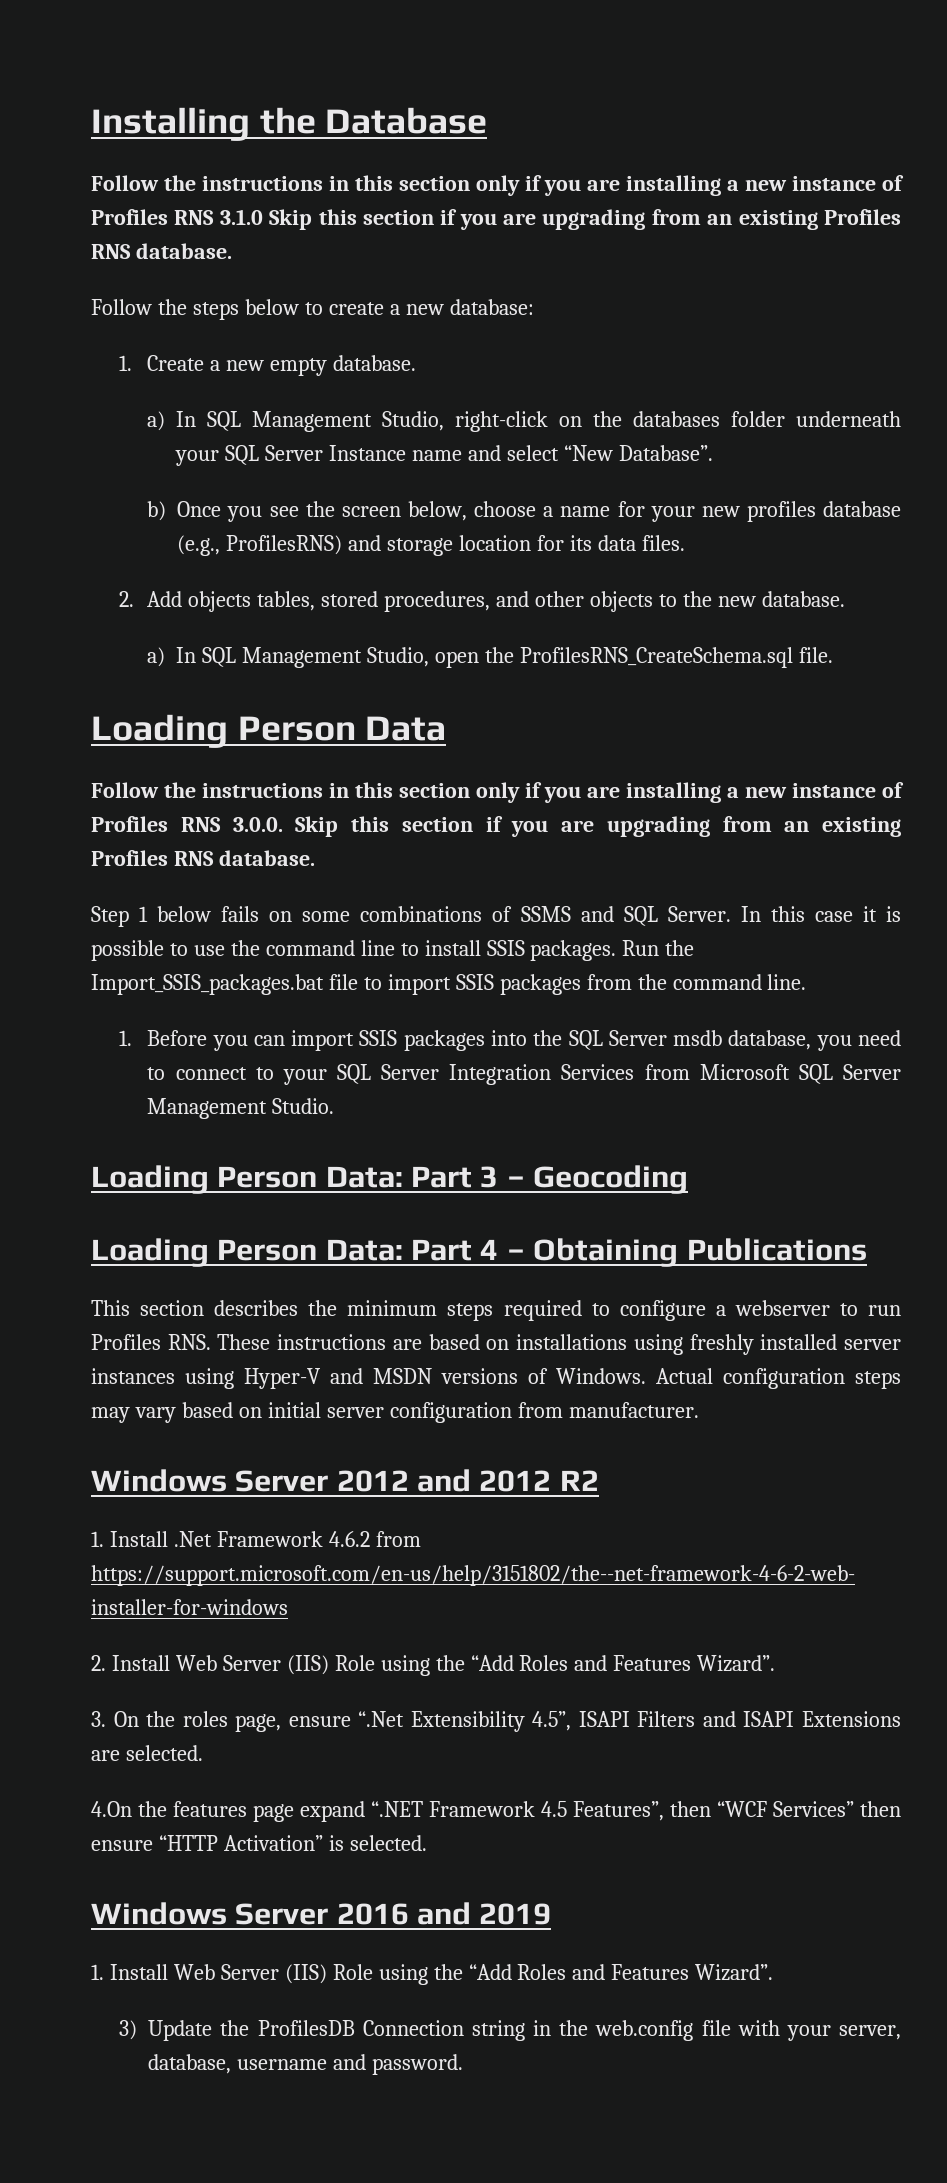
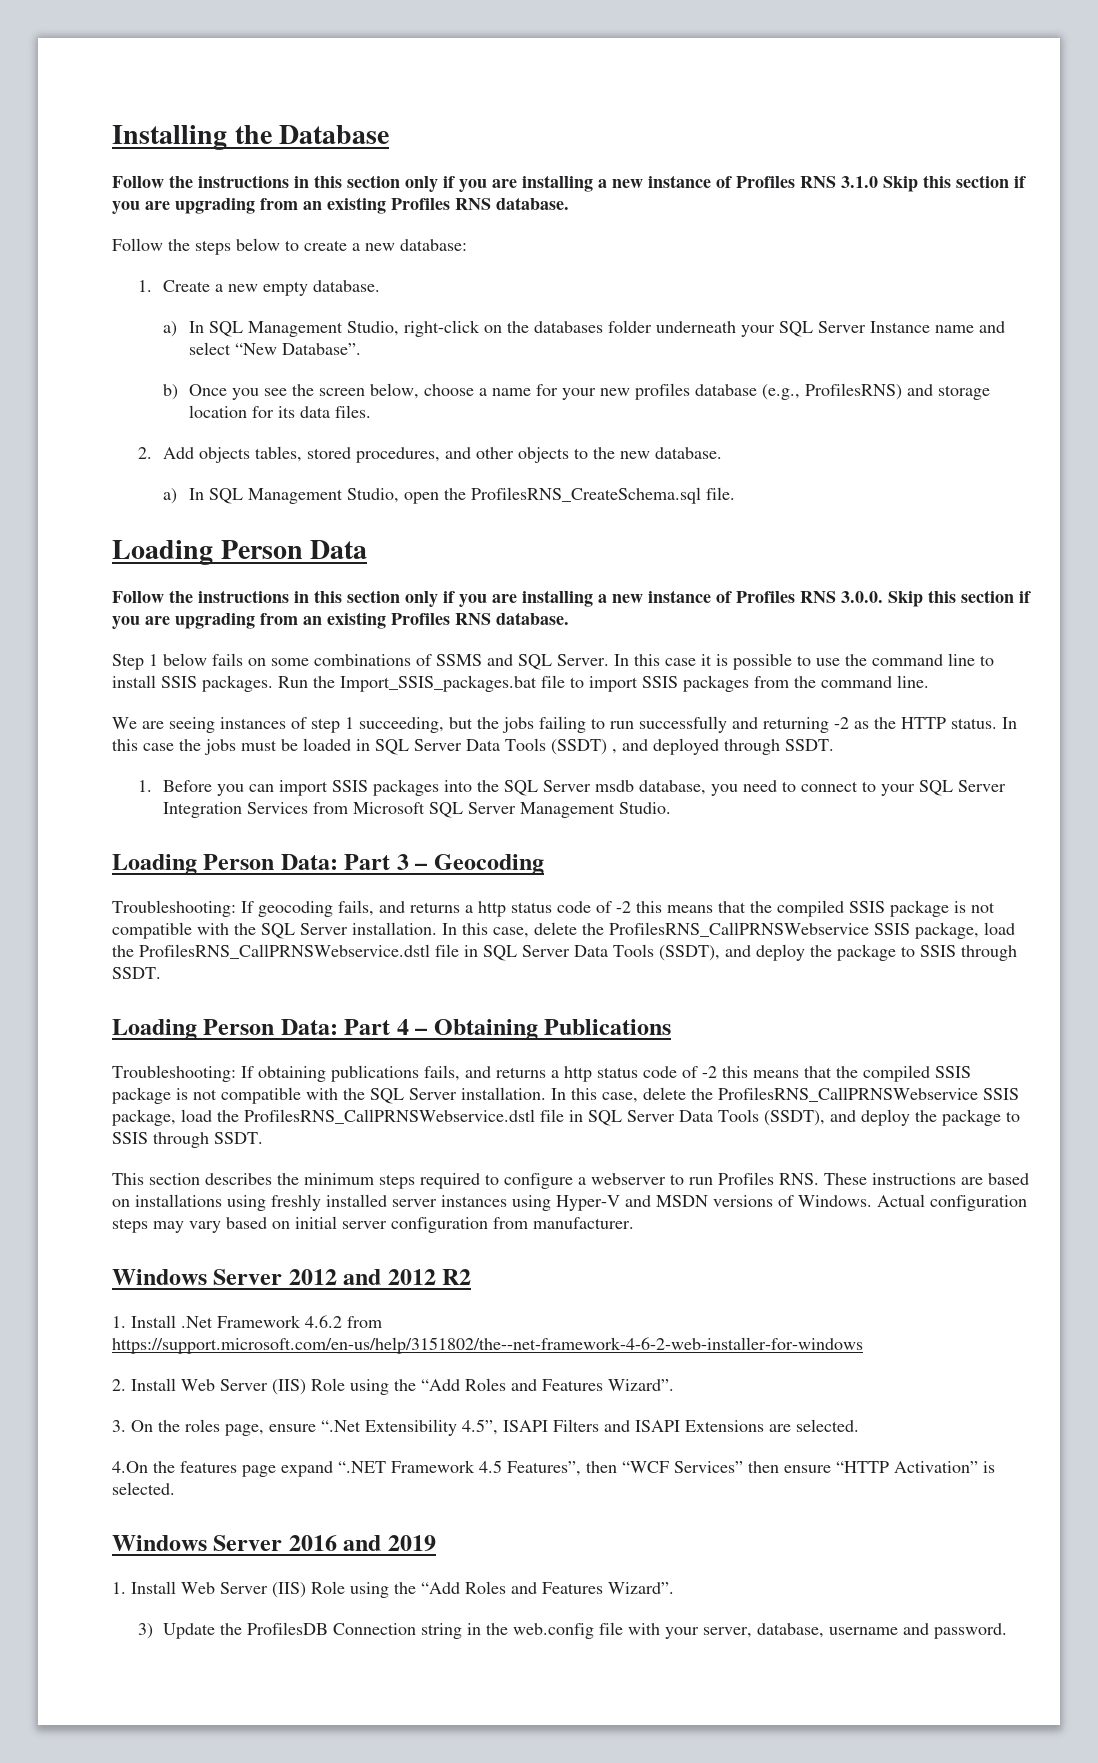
+ We are seeing instances of step 1 succeeding, but the jobs failing to run successfully and returning -2 as the HTTP status. In this case the jobs must be loaded in SQL Server Data Tools (SSDT) , and deployed through SSDT.
+ Troubleshooting: If geocoding fails, and returns a http status code of -2 this means that the compiled SSIS package is not compatible with the SQL Server installation. In this case, delete the ProfilesRNS_CallPRNSWebservice SSIS package, load the ProfilesRNS_CallPRNSWebservice.dstl file in SQL Server Data Tools (SSDT), and deploy the package to SSIS through SSDT.
+ Troubleshooting: If obtaining publications fails, and returns a http status code of -2 this means that the compiled SSIS package is not compatible with the SQL Server installation. In this case, delete the ProfilesRNS_CallPRNSWebservice SSIS package, load the ProfilesRNS_CallPRNSWebservice.dstl file in SQL Server Data Tools (SSDT), and deploy the package to SSIS through SSDT.

